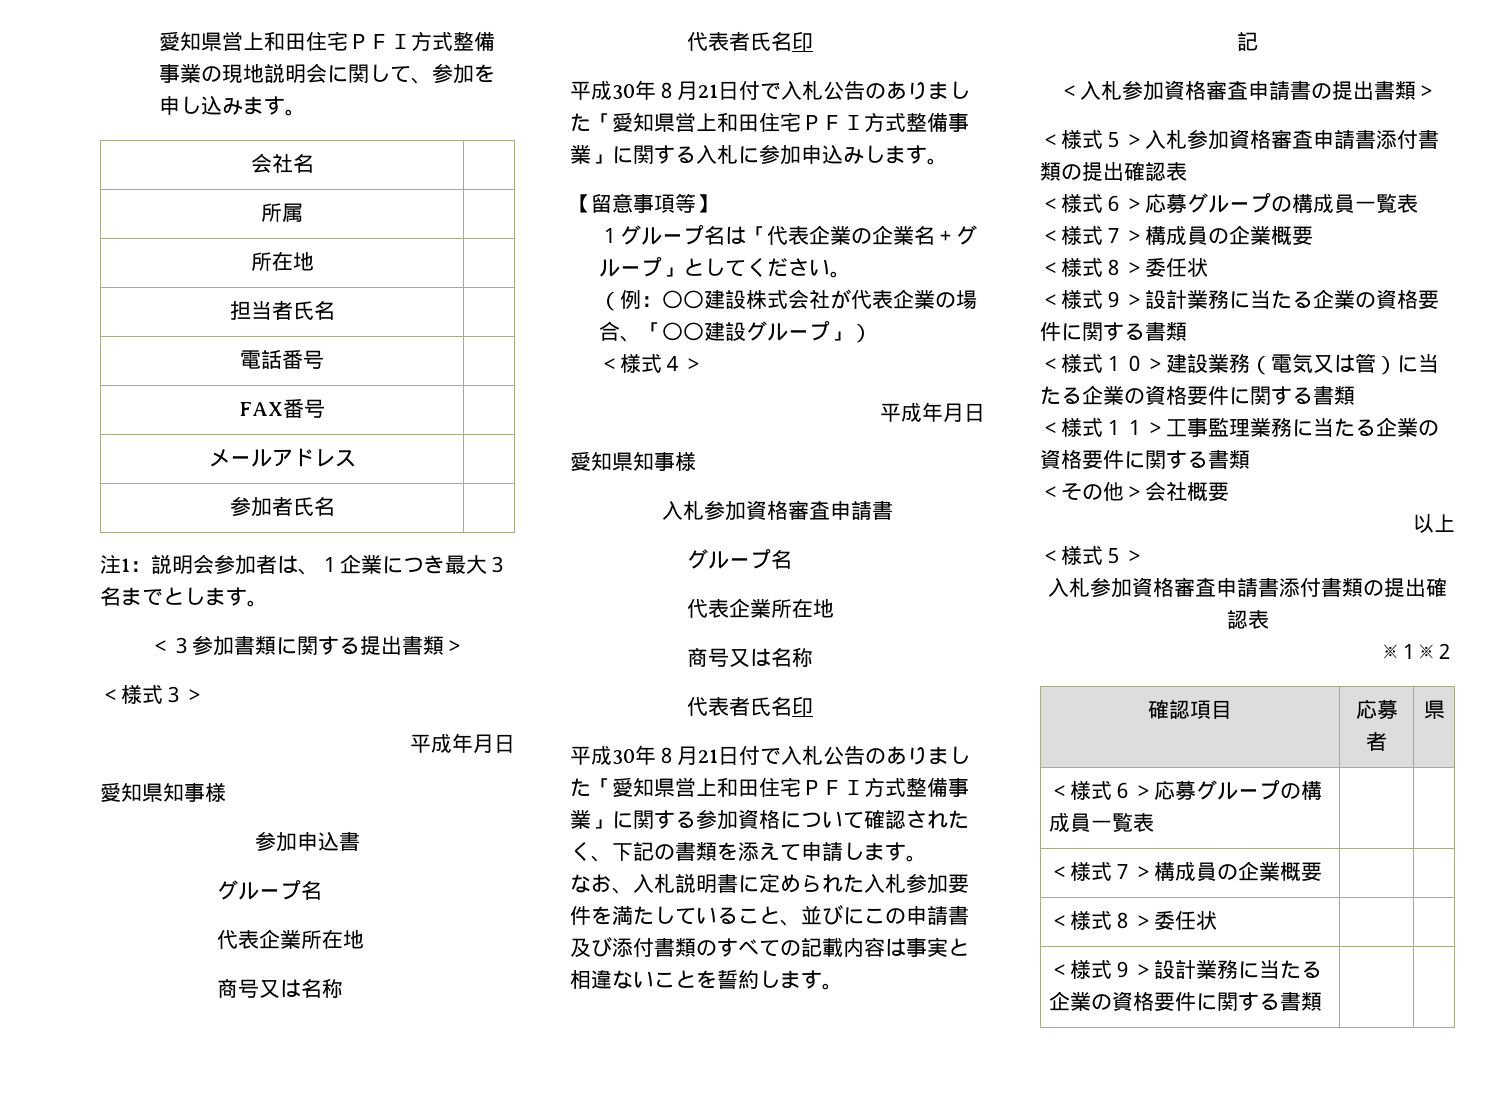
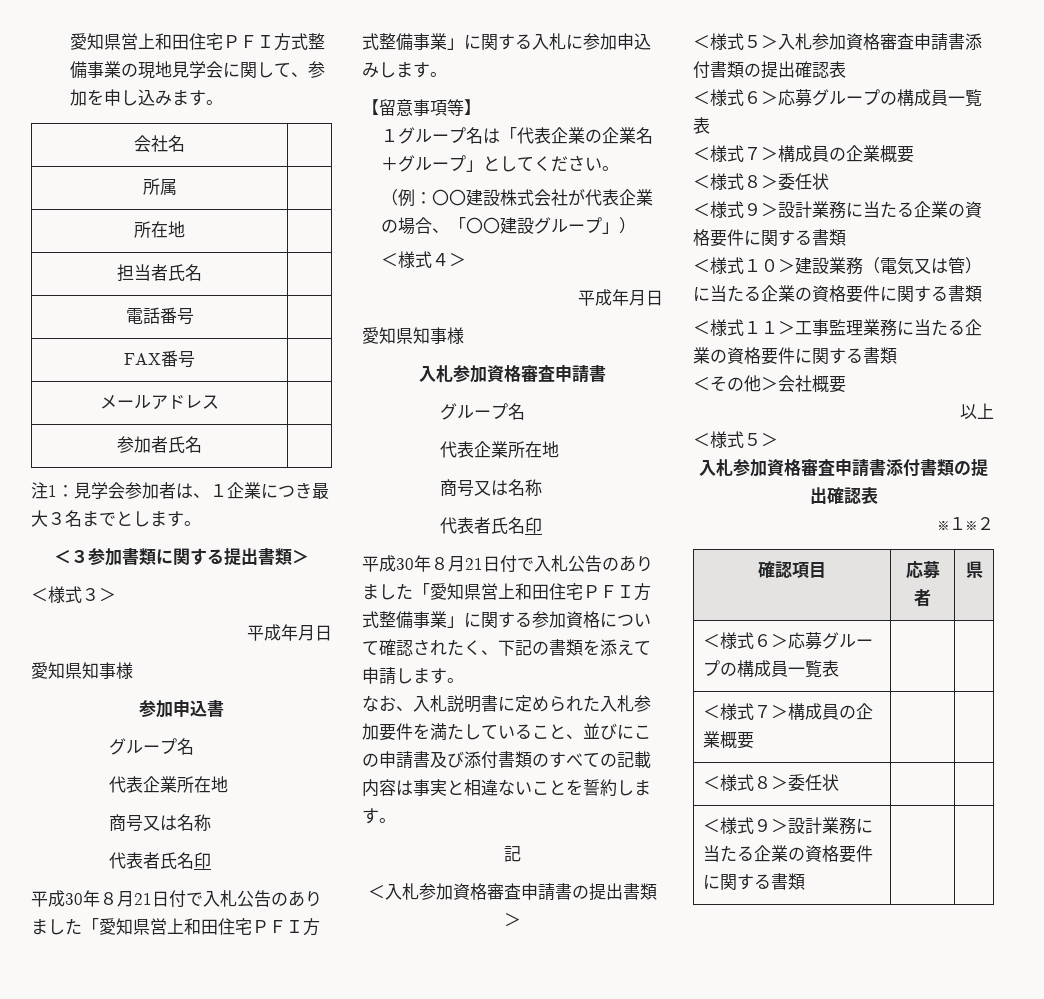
- 愛知県営上和田住宅ＰＦＩ方式整備事業の現地説明会に関して、参加を申し込みます。
+ 愛知県営上和田住宅ＰＦＩ方式整備事業の現地見学会に関して、参加を申し込みます。
- 注1：説明会参加者は、１企業につき最大３名までとします。
+ 注1：見学会参加者は、１企業につき最大３名までとします。

